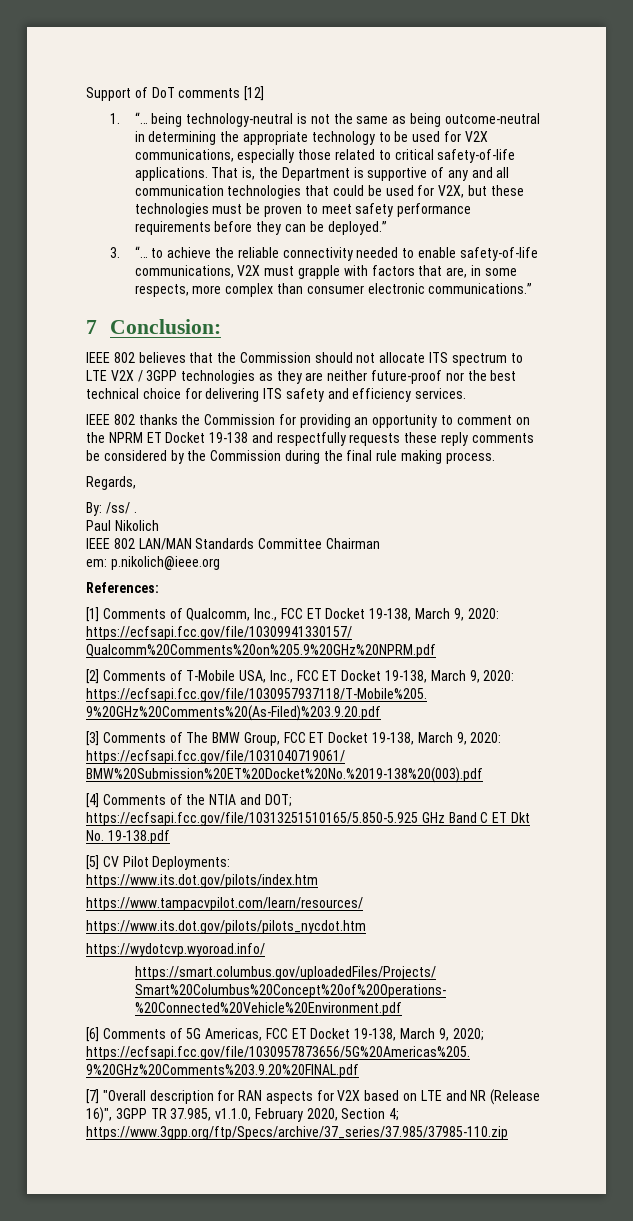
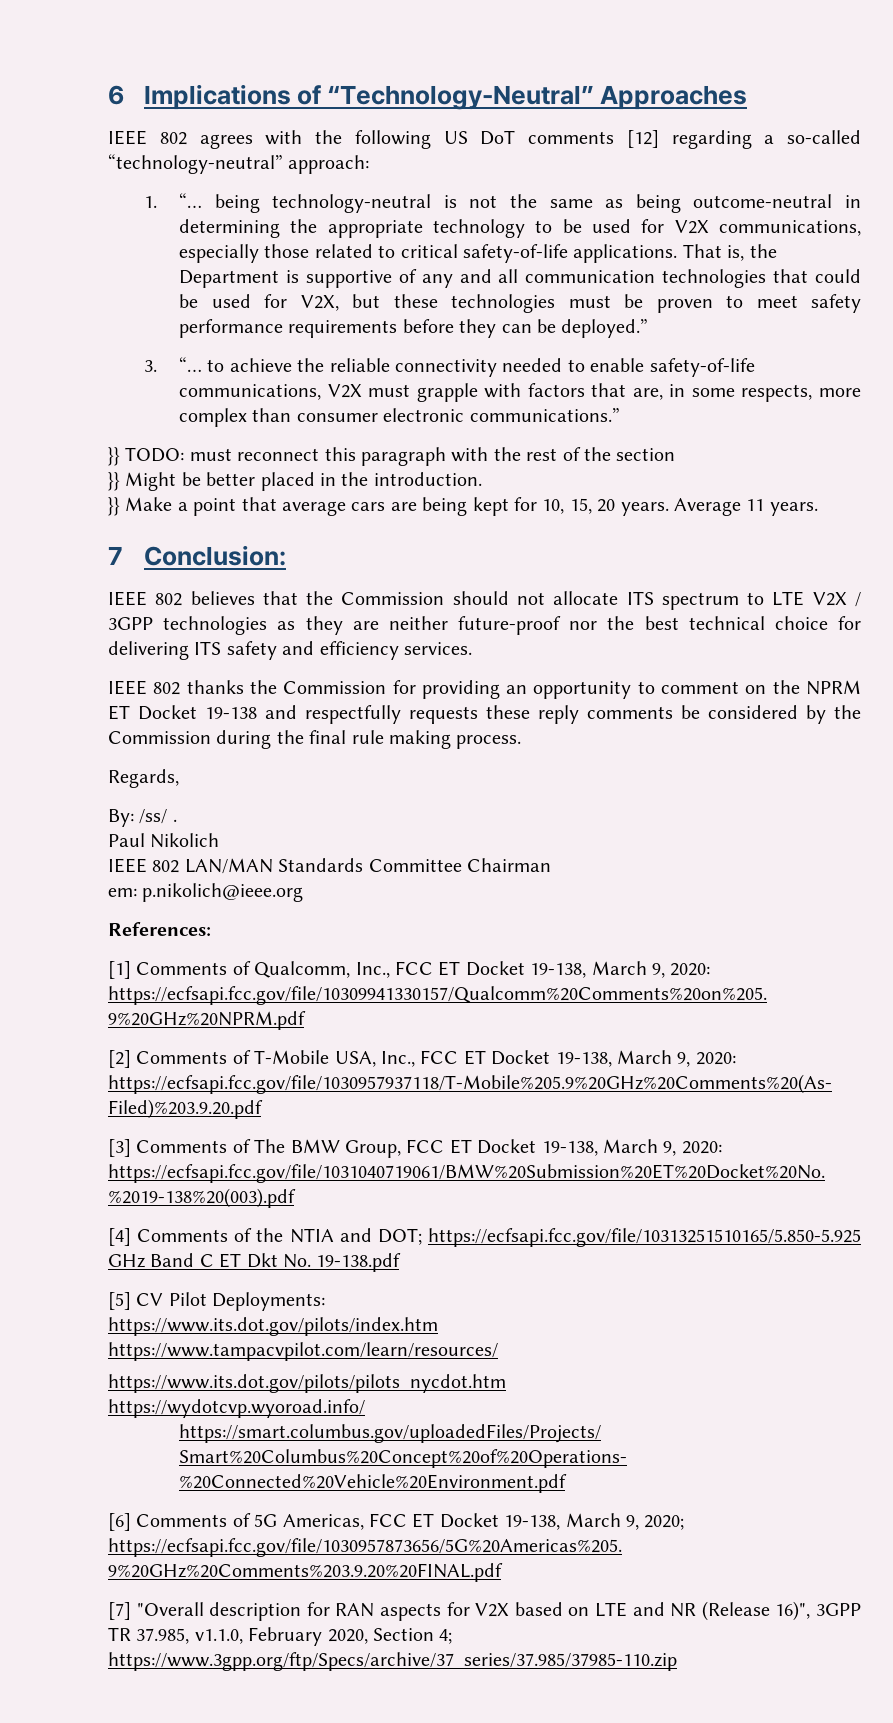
- Support of DoT comments [12]
+ 6 Implications of “Technology-Neutral” Approaches
+ IEEE 802 agrees with the following US DoT comments [12] regarding a so-called “technology-neutral” approach:
+ }} TODO: must reconnect this paragraph with the rest of the section
+ }} Might be better placed in the introduction.
+ }} Make a point that average cars are being kept for 10, 15, 20 years. Average 11 years.

